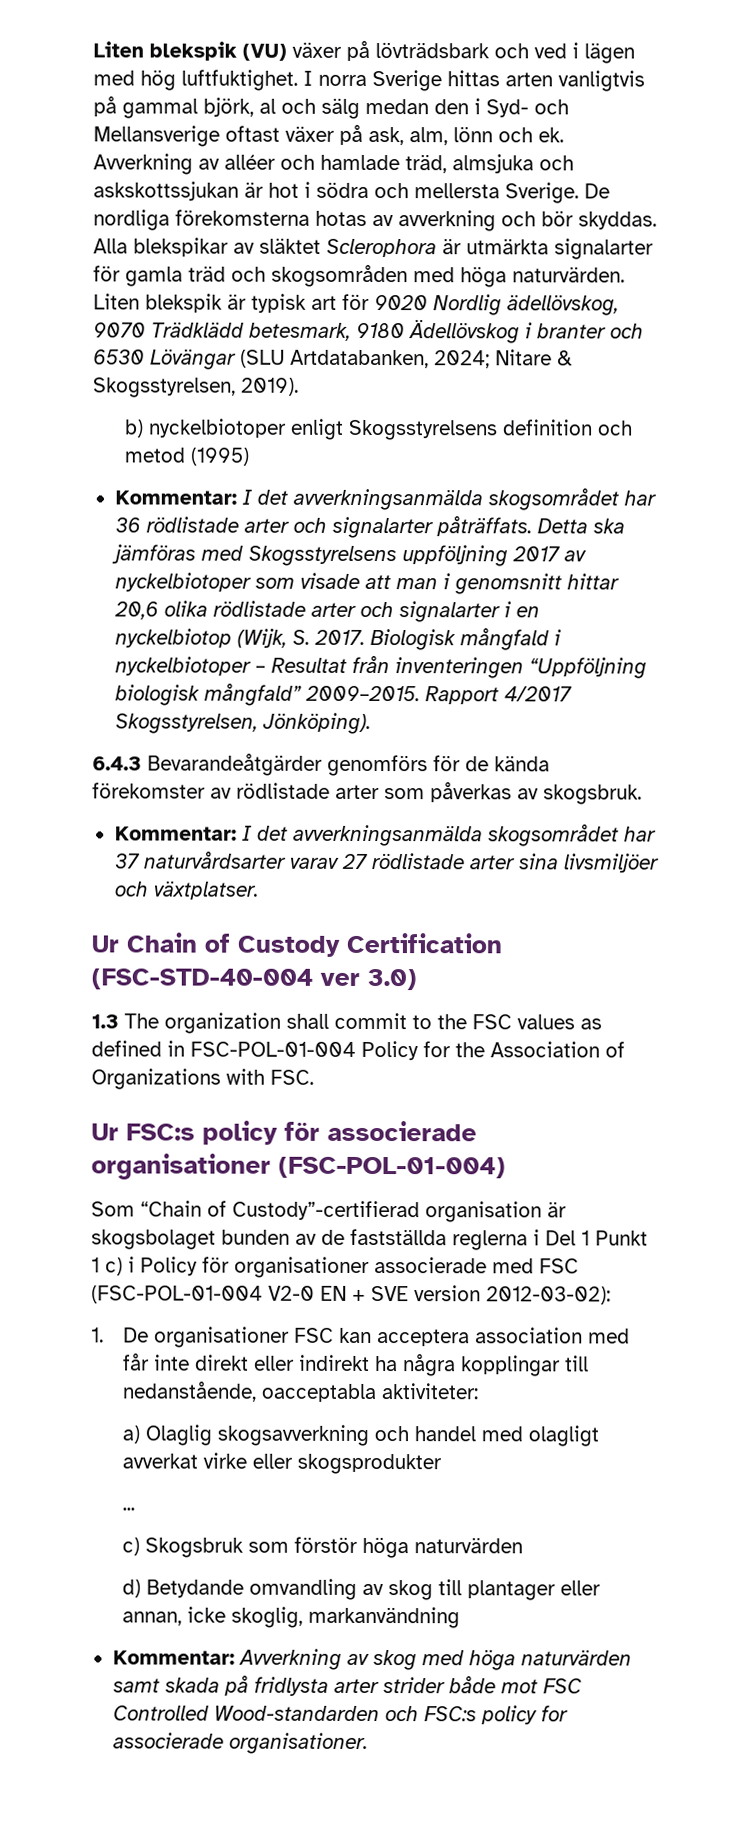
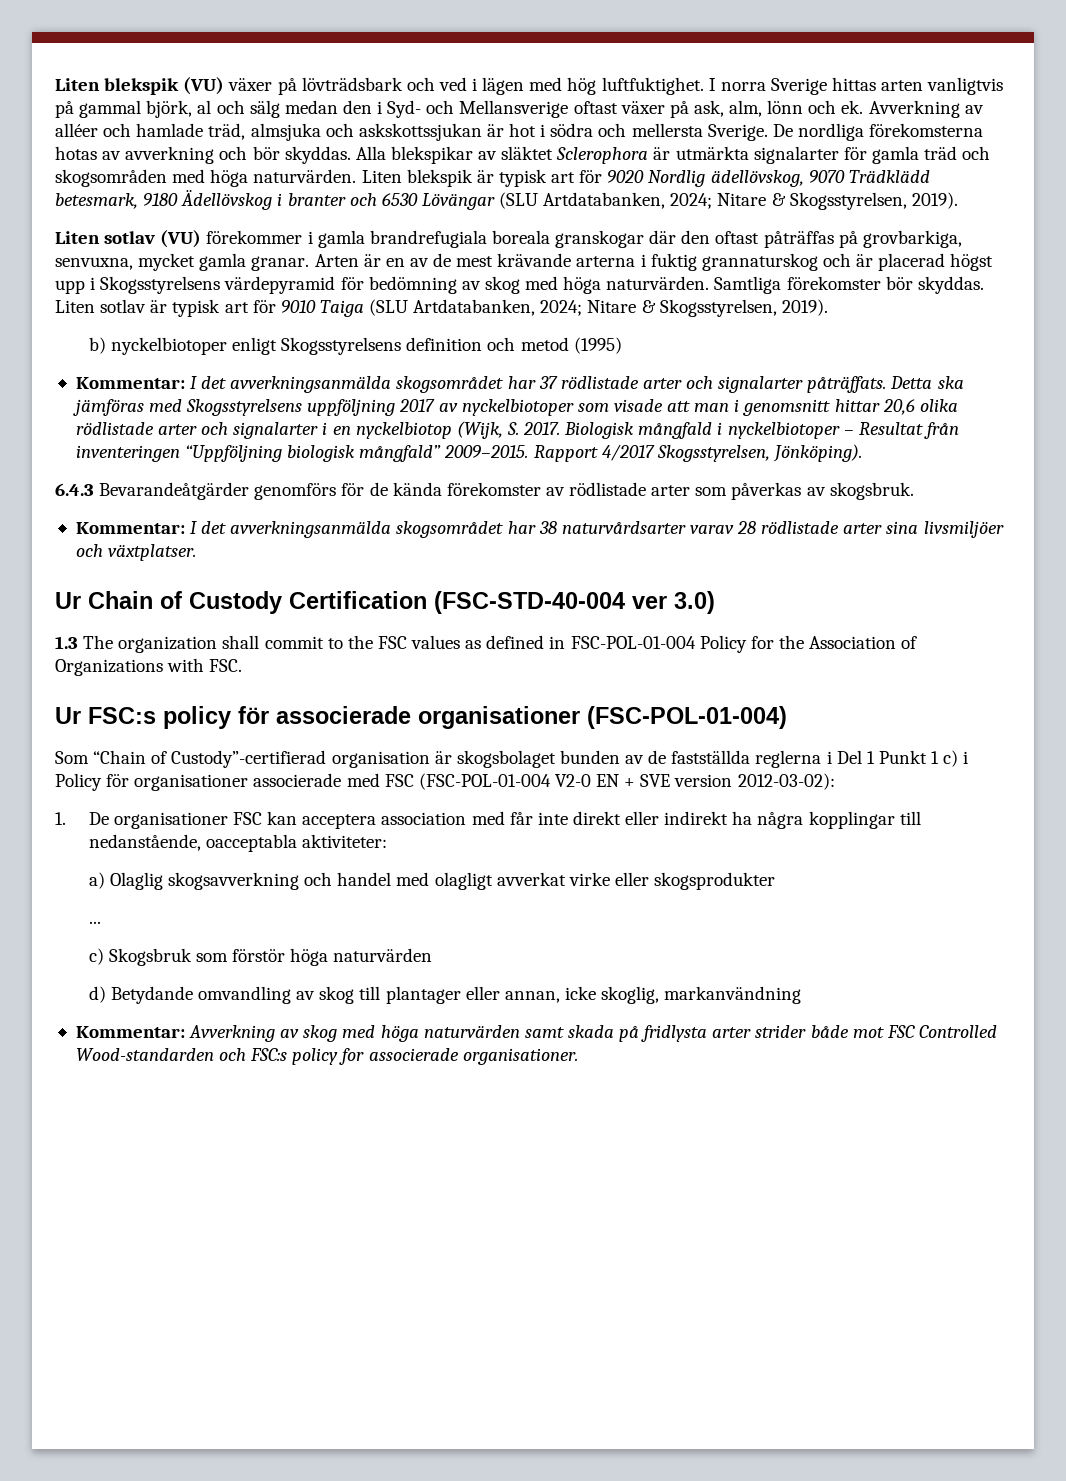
+ Liten sotlav (VU) förekommer i gamla brandrefugiala boreala granskogar där den oftast påträffas på grovbarkiga, senvuxna, mycket gamla granar. Arten är en av de mest krävande arterna i fuktig grannaturskog och är placerad högst upp i Skogsstyrelsens värdepyramid för bedömning av skog med höga naturvärden. Samtliga förekomster bör skyddas. Liten sotlav är typisk art för 9010 Taiga (SLU Artdatabanken, 2024; Nitare & Skogsstyrelsen, 2019).
- Kommentar: I det avverkningsanmälda skogsområdet har 36 rödlistade arter och signalarter påträffats.
+ Kommentar: I det avverkningsanmälda skogsområdet har 37 rödlistade arter och signalarter påträffats.
- Kommentar: I det avverkningsanmälda skogsområdet har 37 naturvårdsarter varav 27 rödlistade arter sina livsmiljöer och växtplatser.
+ Kommentar: I det avverkningsanmälda skogsområdet har 38 naturvårdsarter varav 28 rödlistade arter sina livsmiljöer och växtplatser.

